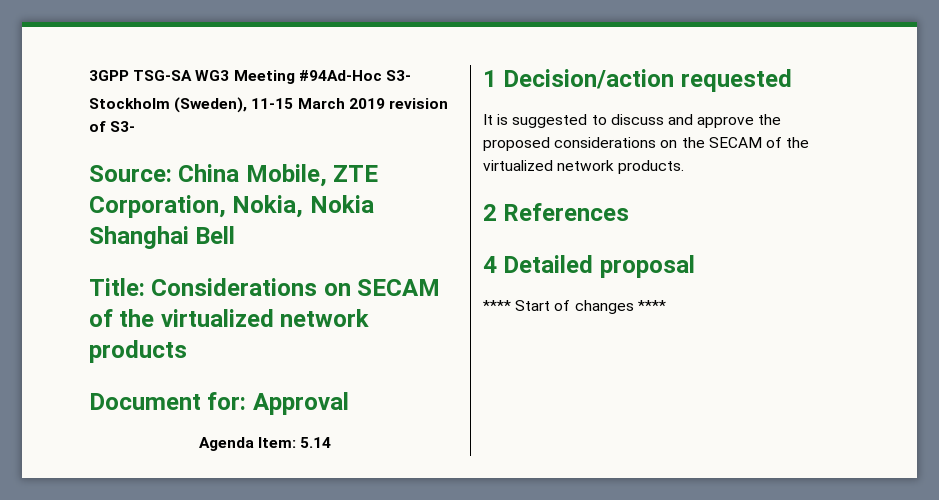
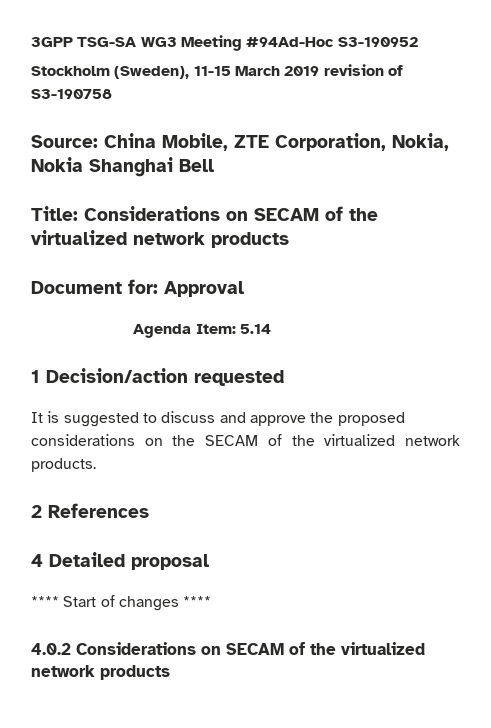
- 3GPP TSG-SA WG3 Meeting #94Ad-Hoc S3-
+ 3GPP TSG-SA WG3 Meeting #94Ad-Hoc S3-190952
- Stockholm (Sweden), 11-15 March 2019 revision of S3-
+ Stockholm (Sweden), 11-15 March 2019 revision of S3-190758
+ 4.0.2 Considerations on SECAM of the virtualized network products

